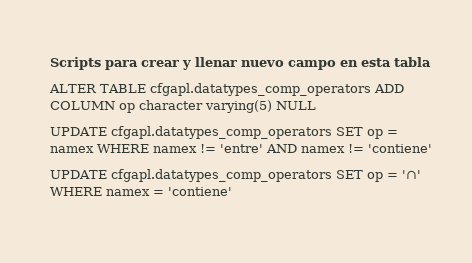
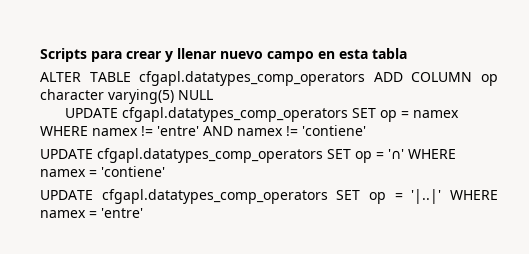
+ UPDATE cfgapl.datatypes_comp_operators SET op = '|..|' WHERE namex = 'entre'

